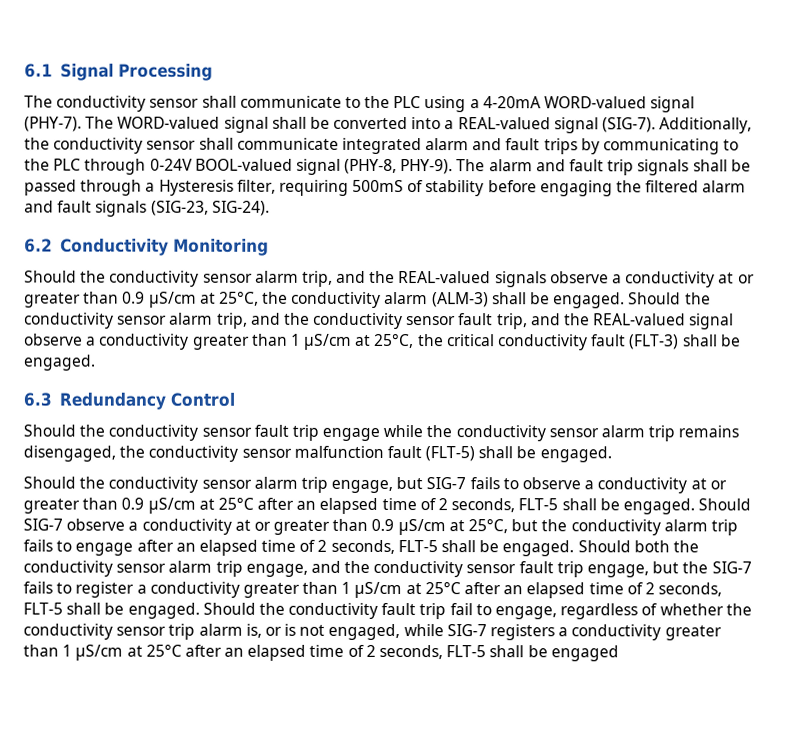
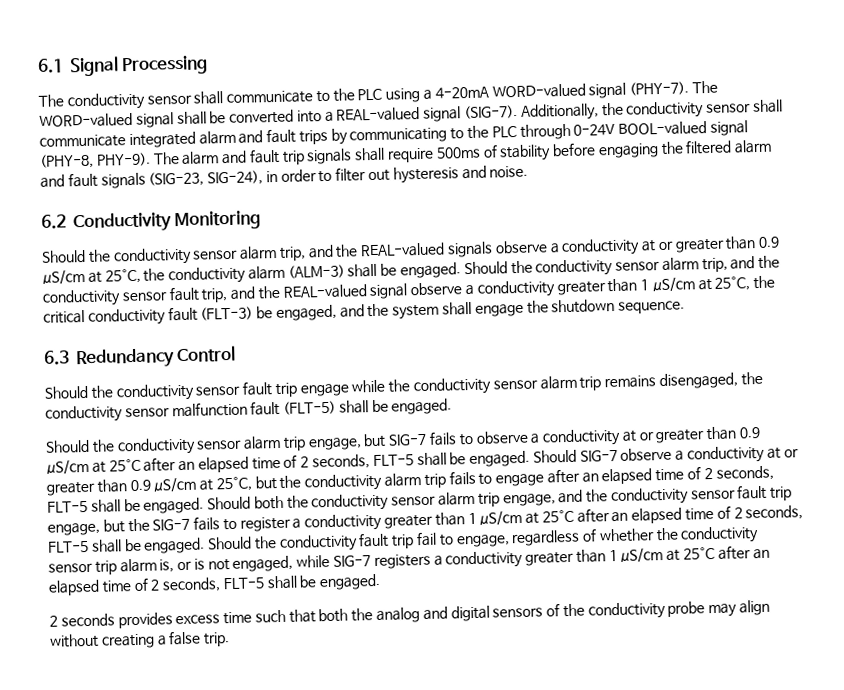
- The alarm and fault trip signals shall be passed through a Hysteresis filter, requiring 500mS of stability before engaging the filtered alarm and fault signals (SIG-23, SIG-24).
+ The alarm and fault trip signals shall require 500ms of stability before engaging the filtered alarm and fault signals (SIG-23, SIG-24), in order to filter out hysteresis and noise.
- Should the conductivity sensor alarm trip, and the conductivity sensor fault trip, and the REAL-valued signal observe a conductivity greater than 1 μS/cm at 25°C, the critical conductivity fault (FLT-3) shall be engaged.
+ Should the conductivity sensor alarm trip, and the conductivity sensor fault trip, and the REAL-valued signal observe a conductivity greater than 1 μS/cm at 25°C, the critical conductivity fault (FLT-3) be engaged, and the system shall engage the shutdown sequence.
- Should the conductivity fault trip fail to engage, regardless of whether the conductivity sensor trip alarm is, or is not engaged, while SIG-7 registers a conductivity greater than 1 μS/cm at 25°C after an elapsed time of 2 seconds, FLT-5 shall be engaged
+ Should the conductivity fault trip fail to engage, regardless of whether the conductivity sensor trip alarm is, or is not engaged, while SIG-7 registers a conductivity greater than 1 μS/cm at 25°C after an elapsed time of 2 seconds, FLT-5 shall be engaged.
+ 2 seconds provides excess time such that both the analog and digital sensors of the conductivity probe may align without creating a false trip.

